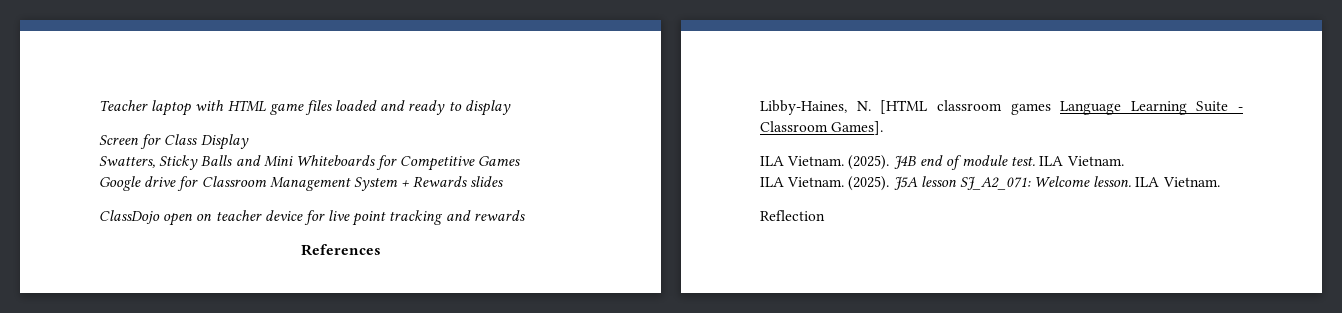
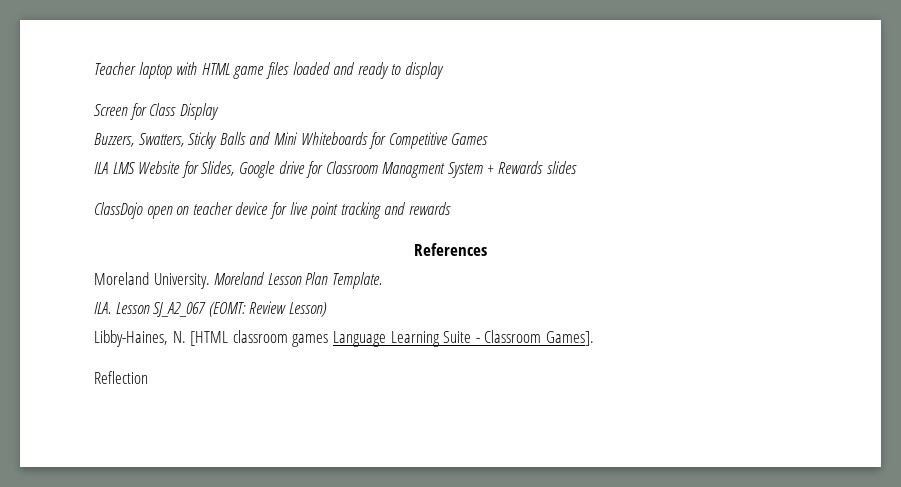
- Swatters, Sticky Balls and Mini Whiteboards for Competitive Games
+ Buzzers, Swatters, Sticky Balls and Mini Whiteboards for Competitive Games
- Google drive for Classroom Management System + Rewards slides
+ ILA LMS Website for Slides, Google drive for Classroom Managment System + Rewards slides
+ Moreland University. Moreland Lesson Plan Template.
+ ILA. Lesson SJ_A2_067 (EOMT: Review Lesson)
- ILA Vietnam. (2025). J4B end of module test. ILA Vietnam.
- ILA Vietnam. (2025). J5A lesson SJ_A2_071: Welcome lesson. ILA Vietnam.

